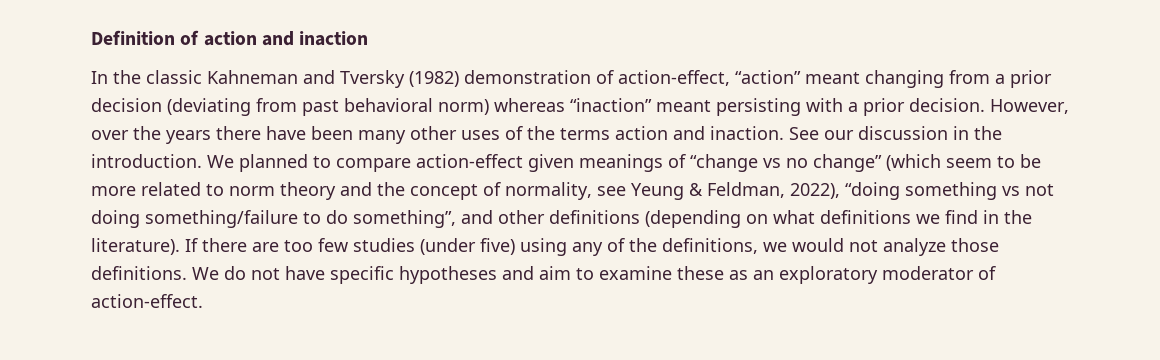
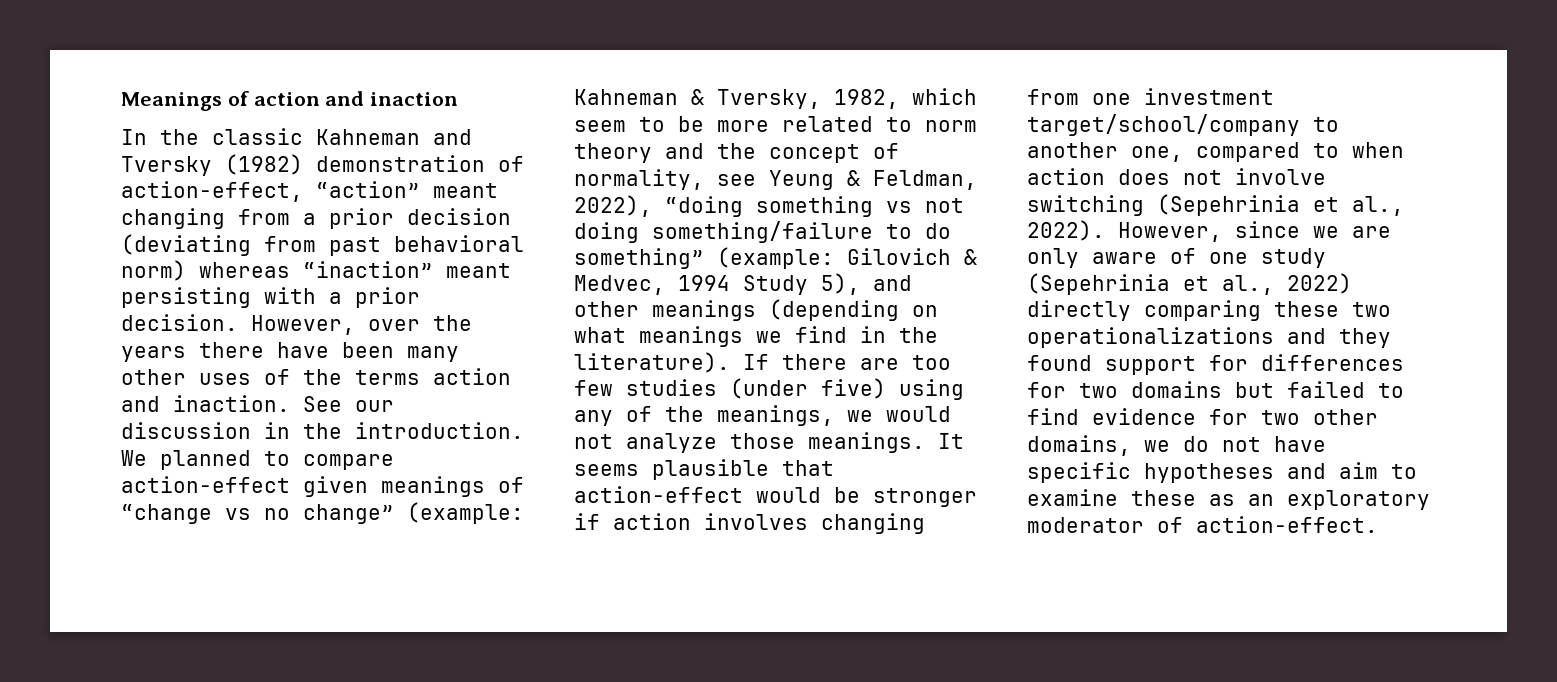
- Definition of action and inaction
+ Meanings of action and inaction
- We planned to compare action-effect given meanings of “change vs no change” (which seem to be more related to norm theory and the concept of normality, see Yeung & Feldman, 2022), “doing something vs not doing something/failure to do something”, and other definitions (depending on what definitions we find in the literature).
+ We planned to compare action-effect given meanings of “change vs no change” (example: Kahneman & Tversky, 1982, which seem to be more related to norm theory and the concept of normality, see Yeung & Feldman, 2022), “doing something vs not doing something/failure to do something” (example: Gilovich & Medvec, 1994 Study 5), and other meanings (depending on what meanings we find in the literature).
- If there are too few studies (under five) using any of the definitions, we would not analyze those definitions. We do not have specific hypotheses and aim to examine these as an exploratory moderator of action-effect.
+ If there are too few studies (under five) using any of the meanings, we would not analyze those meanings. It seems plausible that action-effect would be stronger if action involves changing from one investment target/school/company to another one, compared to when action does not involve switching (Sepehrinia et al., 2022). However, since we are only aware of one study (Sepehrinia et al., 2022) directly comparing these two operationalizations and they found support for differences for two domains but failed to find evidence for two other domains, we do not have specific hypotheses and aim to examine these as an exploratory moderator of action-effect.

